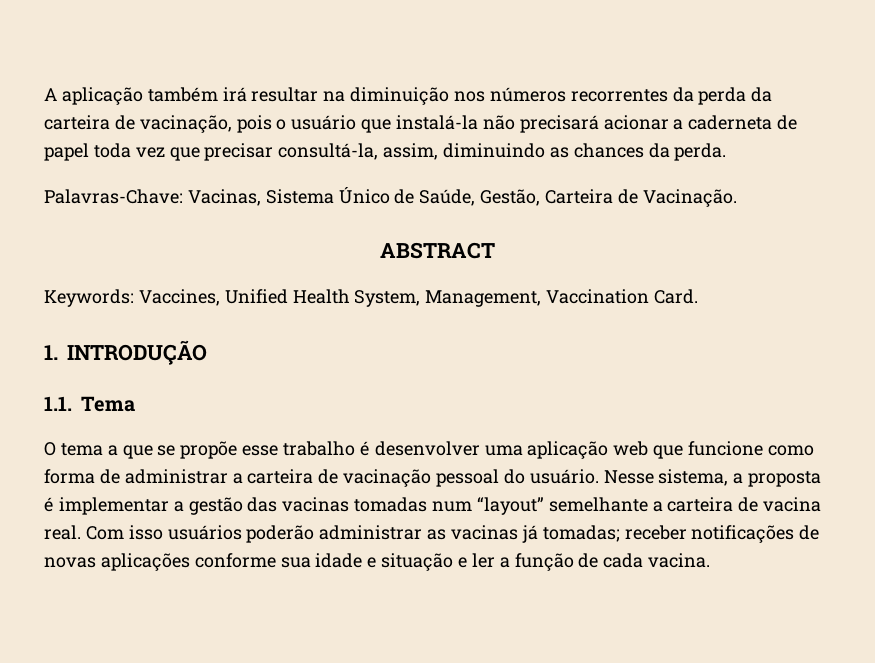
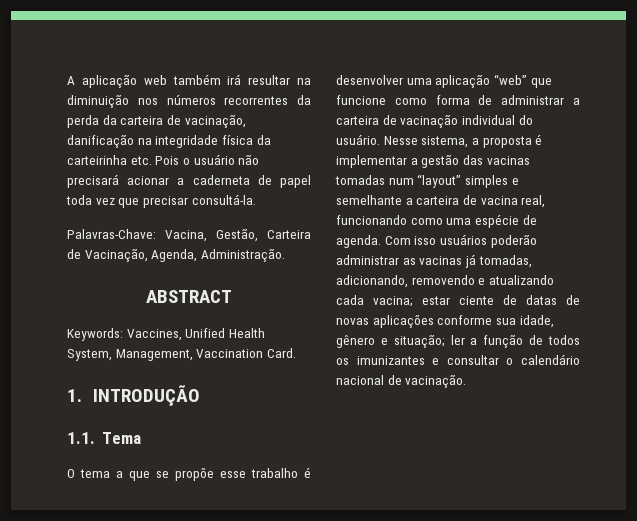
- A aplicação também irá resultar na diminuição nos números recorrentes da perda da carteira de vacinação, pois o usuário que instalá-la não precisará acionar a caderneta de papel toda vez que precisar consultá-la, assim, diminuindo as chances da perda.
- Palavras-Chave: Vacinas, Sistema Único de Saúde, Gestão, Carteira de Vacinação.
+ A aplicação web também irá resultar na diminuição nos números recorrentes da perda da carteira de vacinação, danificação na integridade física da carteirinha etc. Pois o usuário não precisará acionar a caderneta de papel toda vez que precisar consultá-la.
+ Palavras-Chave: Vacina, Gestão, Carteira de Vacinação, Agenda, Administração.
- O tema a que se propõe esse trabalho é desenvolver uma aplicação web que funcione como forma de administrar a carteira de vacinação pessoal do usuário.
+ O tema a que se propõe esse trabalho é desenvolver uma aplicação “web” que funcione como forma de administrar a carteira de vacinação individual do usuário.
- Nesse sistema, a proposta é implementar a gestão das vacinas tomadas num “layout” semelhante a carteira de vacina real.
+ Nesse sistema, a proposta é implementar a gestão das vacinas tomadas num “layout” simples e semelhante a carteira de vacina real, funcionando como uma espécie de agenda.
- Com isso usuários poderão administrar as vacinas já tomadas; receber notificações de novas aplicações conforme sua idade e situação e ler a função de cada vacina.
+ Com isso usuários poderão administrar as vacinas já tomadas, adicionando, removendo e atualizando cada vacina; estar ciente de datas de novas aplicações conforme sua idade, gênero e situação; ler a função de todos os imunizantes e consultar o calendário nacional de vacinação.

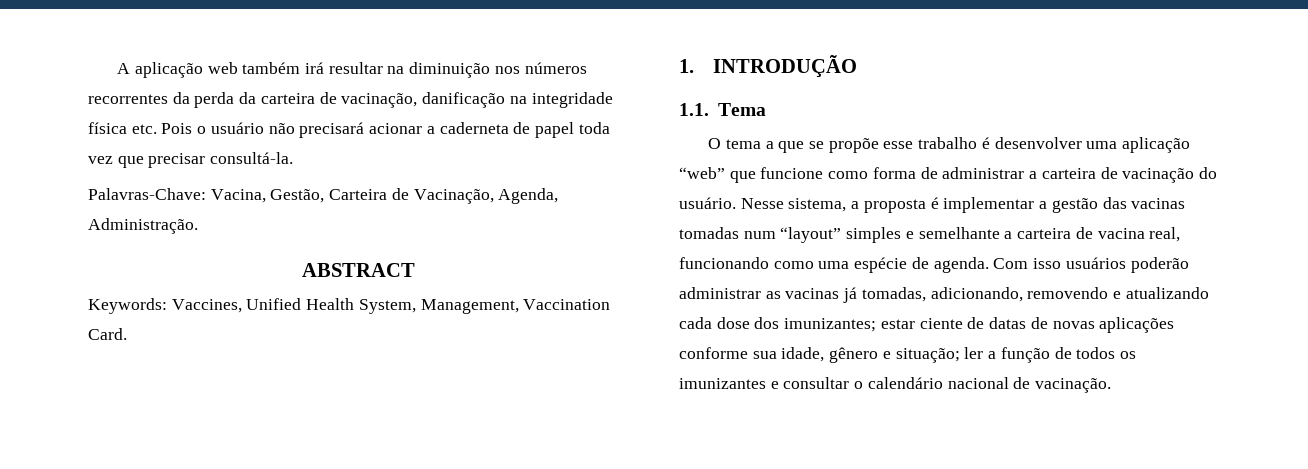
- A aplicação web também irá resultar na diminuição nos números recorrentes da perda da carteira de vacinação, danificação na integridade física da carteirinha etc. Pois o usuário não precisará acionar a caderneta de papel toda vez que precisar consultá-la.
+ A aplicação web também irá resultar na diminuição nos números recorrentes da perda da carteira de vacinação, danificação na integridade física etc. Pois o usuário não precisará acionar a caderneta de papel toda vez que precisar consultá-la.
- O tema a que se propõe esse trabalho é desenvolver uma aplicação “web” que funcione como forma de administrar a carteira de vacinação individual do usuário.
+ O tema a que se propõe esse trabalho é desenvolver uma aplicação “web” que funcione como forma de administrar a carteira de vacinação do usuário.
- Com isso usuários poderão administrar as vacinas já tomadas, adicionando, removendo e atualizando cada vacina; estar ciente de datas de novas aplicações conforme sua idade, gênero e situação; ler a função de todos os imunizantes e consultar o calendário nacional de vacinação.
+ Com isso usuários poderão administrar as vacinas já tomadas, adicionando, removendo e atualizando cada dose dos imunizantes; estar ciente de datas de novas aplicações conforme sua idade, gênero e situação; ler a função de todos os imunizantes e consultar o calendário nacional de vacinação.

